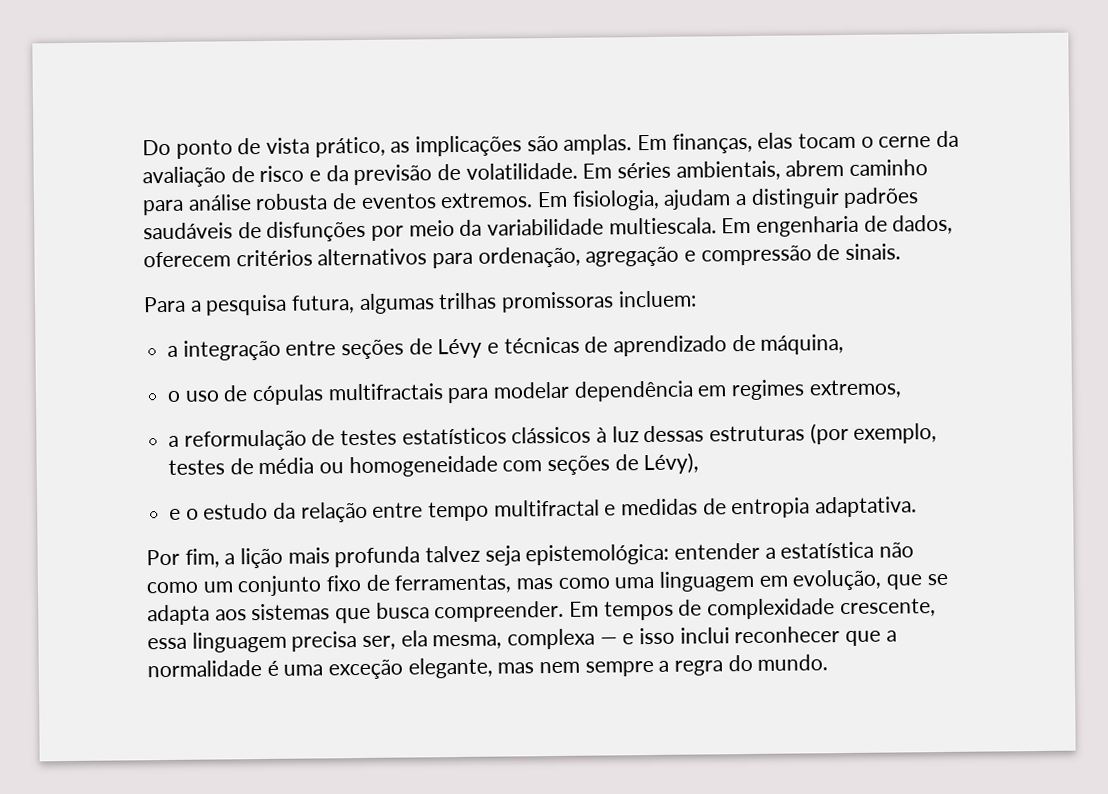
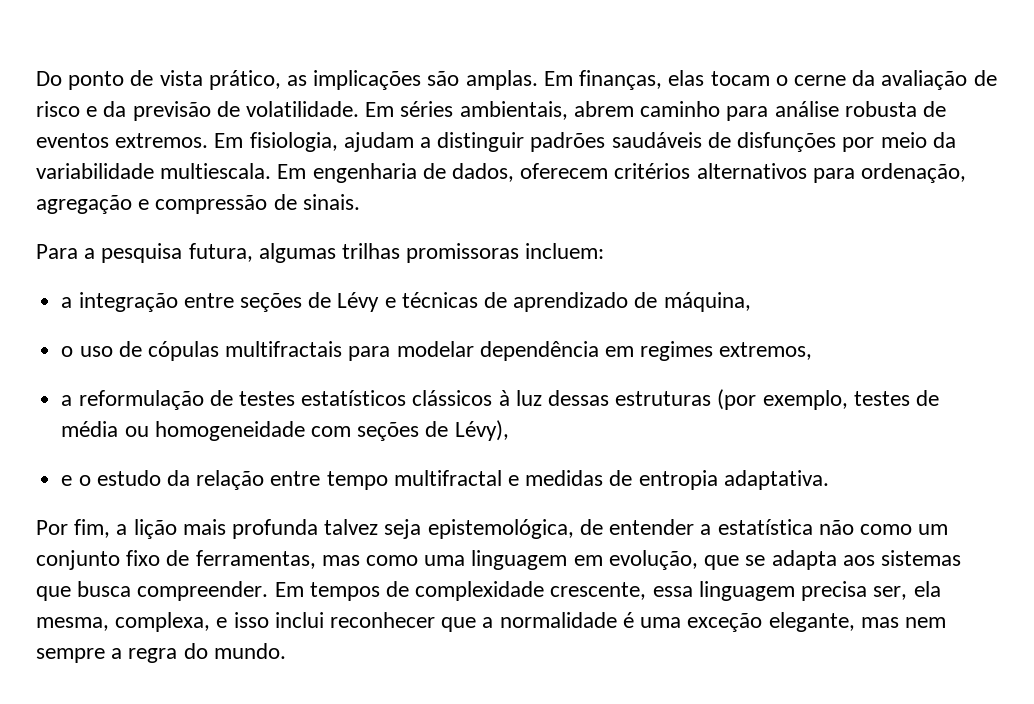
- Por fim, a lição mais profunda talvez seja epistemológica: entender a estatística não como um conjunto fixo de ferramentas, mas como uma linguagem em evolução, que se adapta aos sistemas que busca compreender.
+ Por fim, a lição mais profunda talvez seja epistemológica, de entender a estatística não como um conjunto fixo de ferramentas, mas como uma linguagem em evolução, que se adapta aos sistemas que busca compreender.
- Em tempos de complexidade crescente, essa linguagem precisa ser, ela mesma, complexa — e isso inclui reconhecer que a normalidade é uma exceção elegante, mas nem sempre a regra do mundo.
+ Em tempos de complexidade crescente, essa linguagem precisa ser, ela mesma, complexa, e isso inclui reconhecer que a normalidade é uma exceção elegante, mas nem sempre a regra do mundo.

